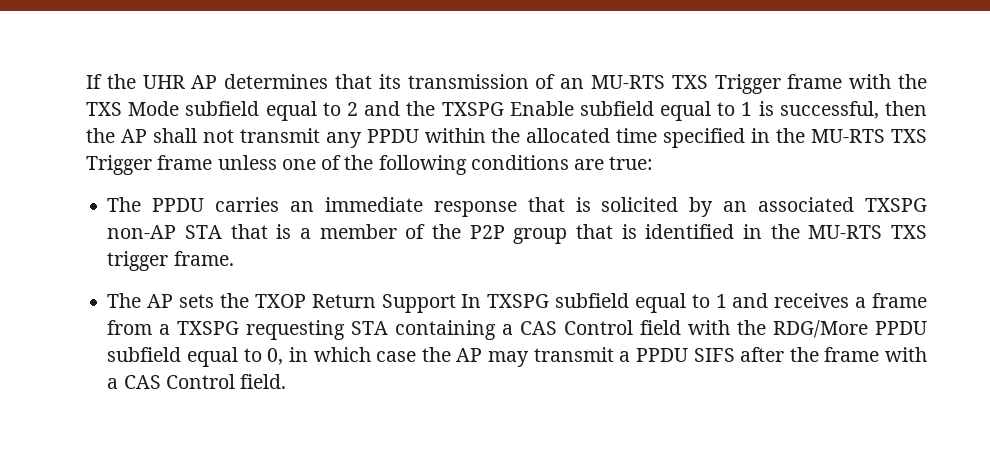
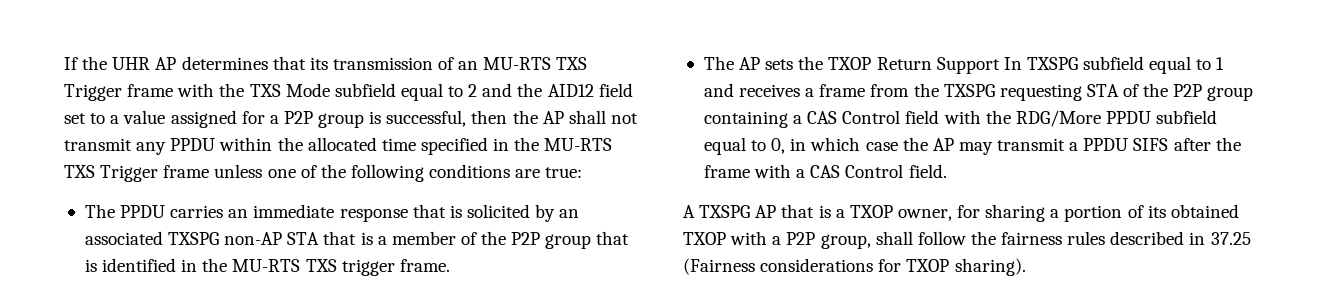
- If the UHR AP determines that its transmission of an MU-RTS TXS Trigger frame with the TXS Mode subfield equal to 2 and the TXSPG Enable subfield equal to 1 is successful, then the AP shall not transmit any PPDU within the allocated time specified in the MU-RTS TXS Trigger frame unless one of the following conditions are true:
+ If the UHR AP determines that its transmission of an MU-RTS TXS Trigger frame with the TXS Mode subfield equal to 2 and the AID12 field set to a value assigned for a P2P group is successful, then the AP shall not transmit any PPDU within the allocated time specified in the MU-RTS TXS Trigger frame unless one of the following conditions are true:
- The AP sets the TXOP Return Support In TXSPG subfield equal to 1 and receives a frame from a TXSPG requesting STA containing a CAS Control field with the RDG/More PPDU subfield equal to 0, in which case the AP may transmit a PPDU SIFS after the frame with a CAS Control field.
+ The AP sets the TXOP Return Support In TXSPG subfield equal to 1 and receives a frame from the TXSPG requesting STA of the P2P group containing a CAS Control field with the RDG/More PPDU subfield equal to 0, in which case the AP may transmit a PPDU SIFS after the frame with a CAS Control field.
+ A TXSPG AP that is a TXOP owner, for sharing a portion of its obtained TXOP with a P2P group, shall follow the fairness rules described in 37.25 (Fairness considerations for TXOP sharing).

